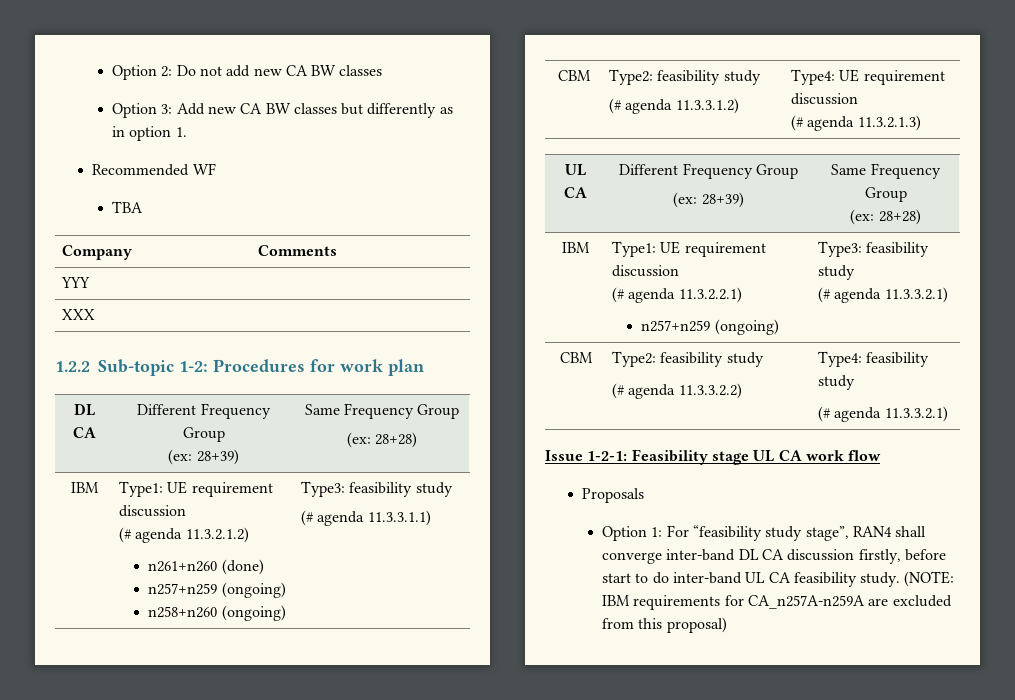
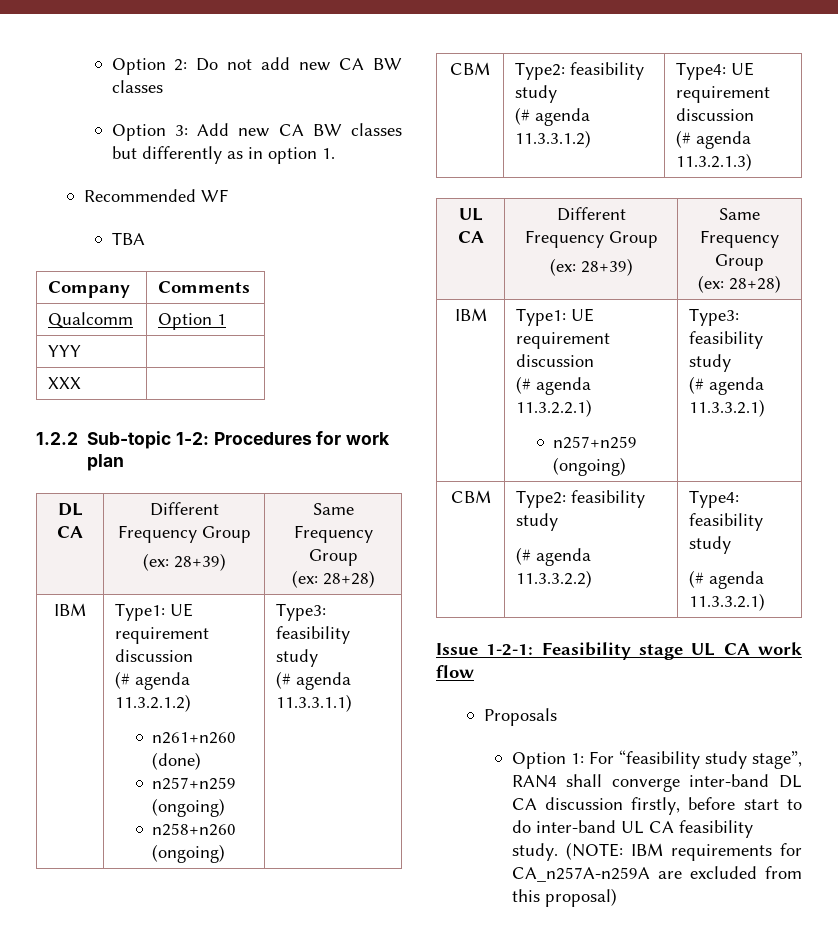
+ Qualcomm | Option 1

